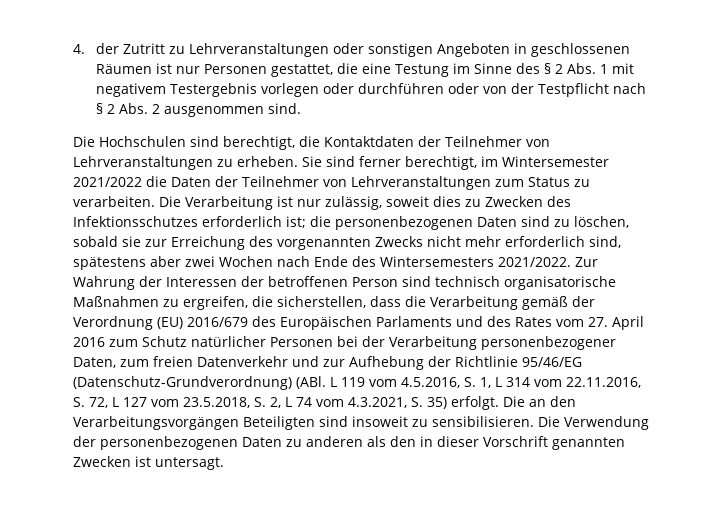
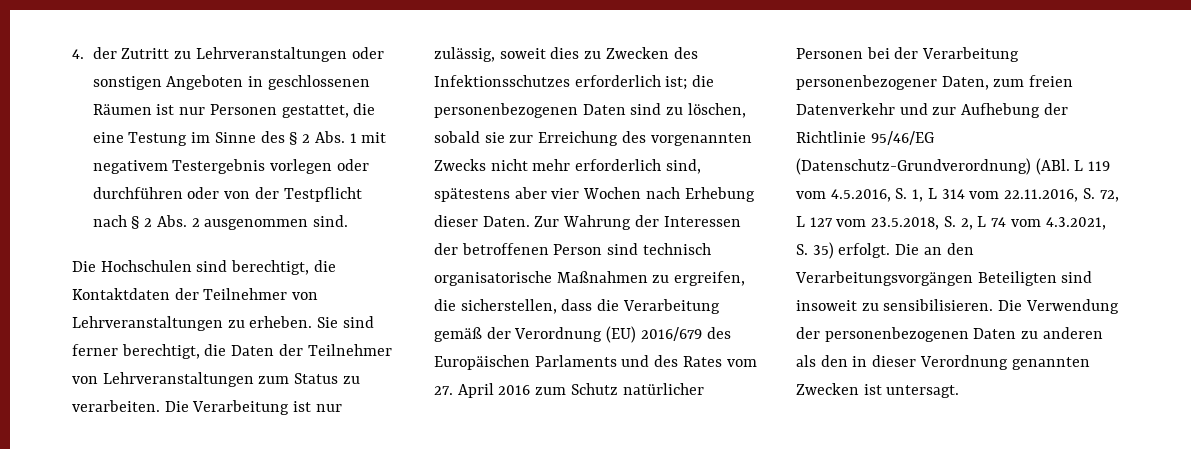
- Sie sind ferner berechtigt, im Wintersemester 2021/2022 die Daten der Teilnehmer von Lehrveranstaltungen zum Status zu verarbeiten.
+ Sie sind ferner berechtigt, die Daten der Teilnehmer von Lehrveranstaltungen zum Status zu verarbeiten.
- Die Verarbeitung ist nur zulässig, soweit dies zu Zwecken des Infektionsschutzes erforderlich ist; die personenbezogenen Daten sind zu löschen, sobald sie zur Erreichung des vorgenannten Zwecks nicht mehr erforderlich sind, spätestens aber zwei Wochen nach Ende des Wintersemesters 2021/2022.
+ Die Verarbeitung ist nur zulässig, soweit dies zu Zwecken des Infektionsschutzes erforderlich ist; die personenbezogenen Daten sind zu löschen, sobald sie zur Erreichung des vorgenannten Zwecks nicht mehr erforderlich sind, spätestens aber vier Wochen nach Erhebung dieser Daten.
- Die Verwendung der personenbezogenen Daten zu anderen als den in dieser Vorschrift genannten Zwecken ist untersagt.
+ Die Verwendung der personenbezogenen Daten zu anderen als den in dieser Verordnung genannten Zwecken ist untersagt.

